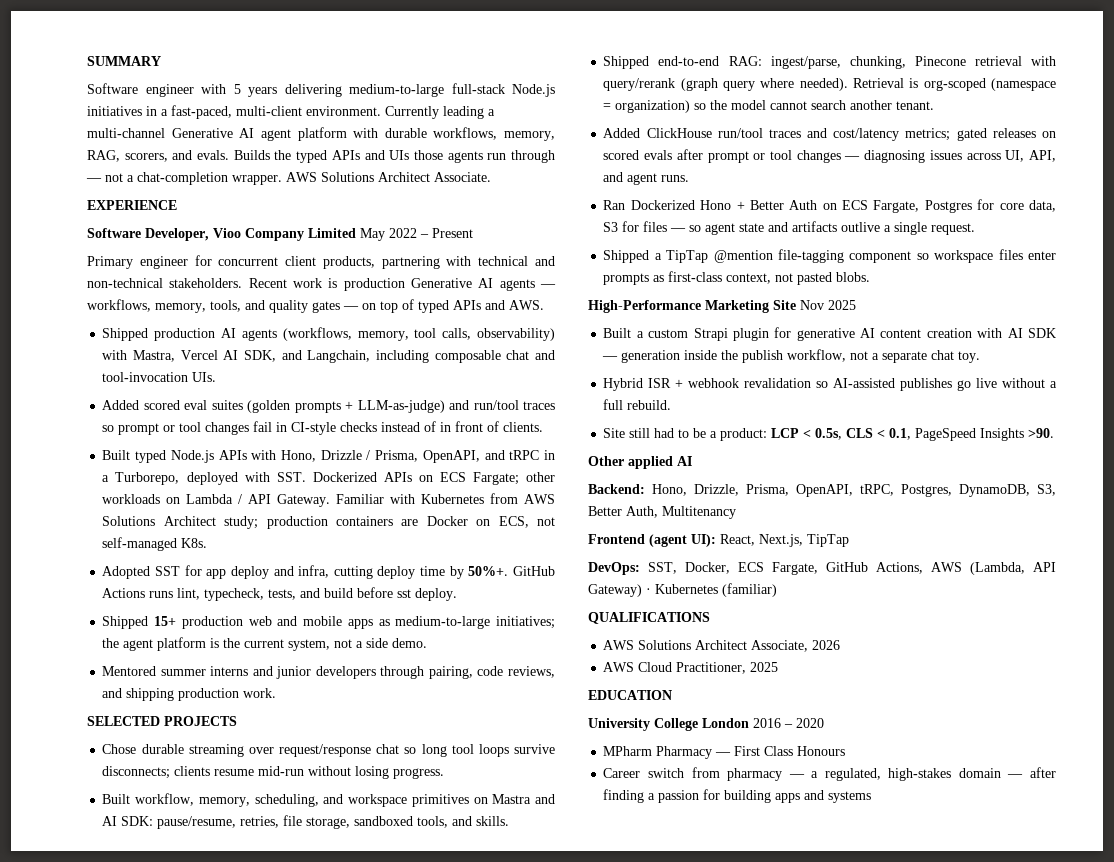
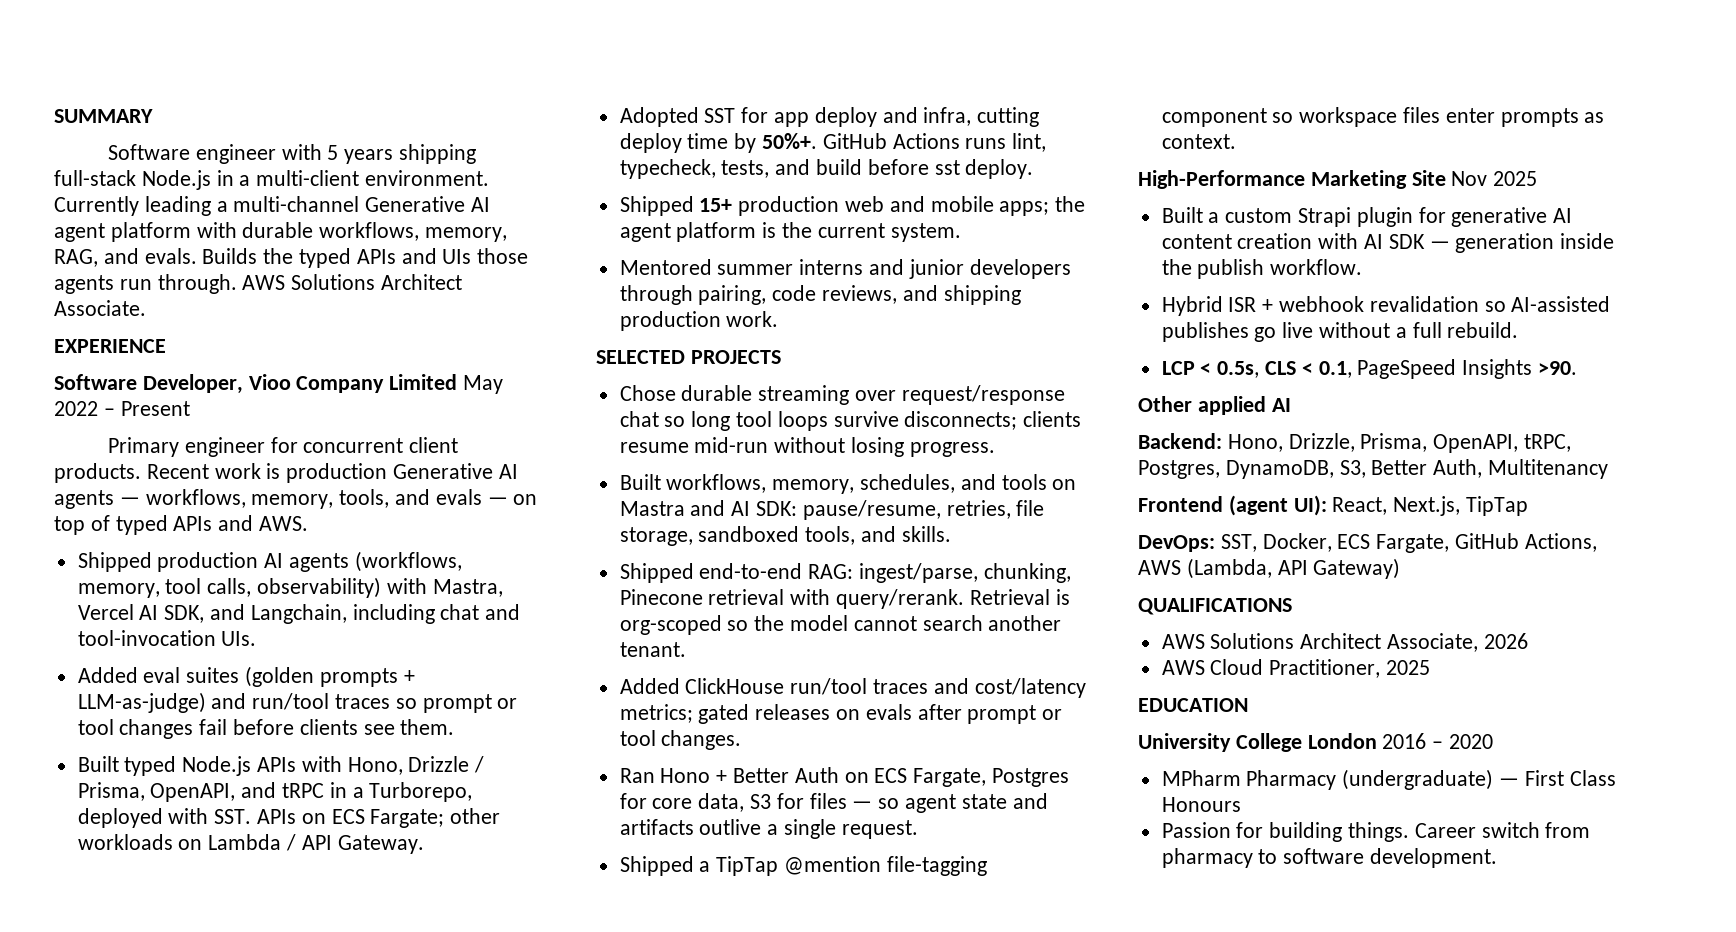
- Software engineer with 5 years delivering medium-to-large full-stack Node.js initiatives in a fast-paced, multi-client environment.
+ Software engineer with 5 years shipping full-stack Node.js in a multi-client environment.
- Currently leading a multi-channel Generative AI agent platform with durable workflows, memory, RAG, scorers, and evals.
+ Currently leading a multi-channel Generative AI agent platform with durable workflows, memory, RAG, and evals.
- Builds the typed APIs and UIs those agents run through — not a chat-completion wrapper.
+ Builds the typed APIs and UIs those agents run through.
- Primary engineer for concurrent client products, partnering with technical and non-technical stakeholders.
+ Primary engineer for concurrent client products.
- Recent work is production Generative AI agents — workflows, memory, tools, and quality gates — on top of typed APIs and AWS.
+ Recent work is production Generative AI agents — workflows, memory, tools, and evals — on top of typed APIs and AWS.
- Shipped production AI agents (workflows, memory, tool calls, observability) with Mastra, Vercel AI SDK, and Langchain, including composable chat and tool-invocation UIs.
+ Shipped production AI agents (workflows, memory, tool calls, observability) with Mastra, Vercel AI SDK, and Langchain, including chat and tool-invocation UIs.
- Added scored eval suites (golden prompts + LLM-as-judge) and run/tool traces so prompt or tool changes fail in CI-style checks instead of in front of clients.
+ Added eval suites (golden prompts + LLM-as-judge) and run/tool traces so prompt or tool changes fail before clients see them.
- Built typed Node.js APIs with Hono, Drizzle / Prisma, OpenAPI, and tRPC in a Turborepo, deployed with SST. Dockerized APIs on ECS Fargate; other workloads on Lambda / API Gateway. Familiar with Kubernetes from AWS Solutions Architect study; production containers are Docker on ECS, not self-managed K8s.
+ Built typed Node.js APIs with Hono, Drizzle / Prisma, OpenAPI, and tRPC in a Turborepo, deployed with SST. APIs on ECS Fargate; other workloads on Lambda / API Gateway.
- Shipped 15+ production web and mobile apps as medium-to-large initiatives; the agent platform is the current system, not a side demo.
+ Shipped 15+ production web and mobile apps; the agent platform is the current system.
- Built workflow, memory, scheduling, and workspace primitives on Mastra and AI SDK: pause/resume, retries, file storage, sandboxed tools, and skills.
+ Built workflows, memory, schedules, and tools on Mastra and AI SDK: pause/resume, retries, file storage, sandboxed tools, and skills.
- Shipped end-to-end RAG: ingest/parse, chunking, Pinecone retrieval with query/rerank (graph query where needed). Retrieval is org-scoped (namespace = organization) so the model cannot search another tenant.
+ Shipped end-to-end RAG: ingest/parse, chunking, Pinecone retrieval with query/rerank. Retrieval is org-scoped so the model cannot search another tenant.
- Added ClickHouse run/tool traces and cost/latency metrics; gated releases on scored evals after prompt or tool changes — diagnosing issues across UI, API, and agent runs.
+ Added ClickHouse run/tool traces and cost/latency metrics; gated releases on evals after prompt or tool changes.
- Ran Dockerized Hono + Better Auth on ECS Fargate, Postgres for core data, S3 for files — so agent state and artifacts outlive a single request.
+ Ran Hono + Better Auth on ECS Fargate, Postgres for core data, S3 for files — so agent state and artifacts outlive a single request.
- Shipped a TipTap @mention file-tagging component so workspace files enter prompts as first-class context, not pasted blobs.
+ Shipped a TipTap @mention file-tagging component so workspace files enter prompts as context.
- Built a custom Strapi plugin for generative AI content creation with AI SDK — generation inside the publish workflow, not a separate chat toy.
+ Built a custom Strapi plugin for generative AI content creation with AI SDK — generation inside the publish workflow.
- Site still had to be a product: LCP < 0.5s, CLS < 0.1, PageSpeed Insights >90.
+ LCP < 0.5s, CLS < 0.1, PageSpeed Insights >90.
- DevOps: SST, Docker, ECS Fargate, GitHub Actions, AWS (Lambda, API Gateway) · Kubernetes (familiar)
+ DevOps: SST, Docker, ECS Fargate, GitHub Actions, AWS (Lambda, API Gateway)
- MPharm Pharmacy — First Class Honours
+ MPharm Pharmacy (undergraduate) — First Class Honours
- Career switch from pharmacy — a regulated, high-stakes domain — after finding a passion for building apps and systems
+ Passion for building things. Career switch from pharmacy to software development.

